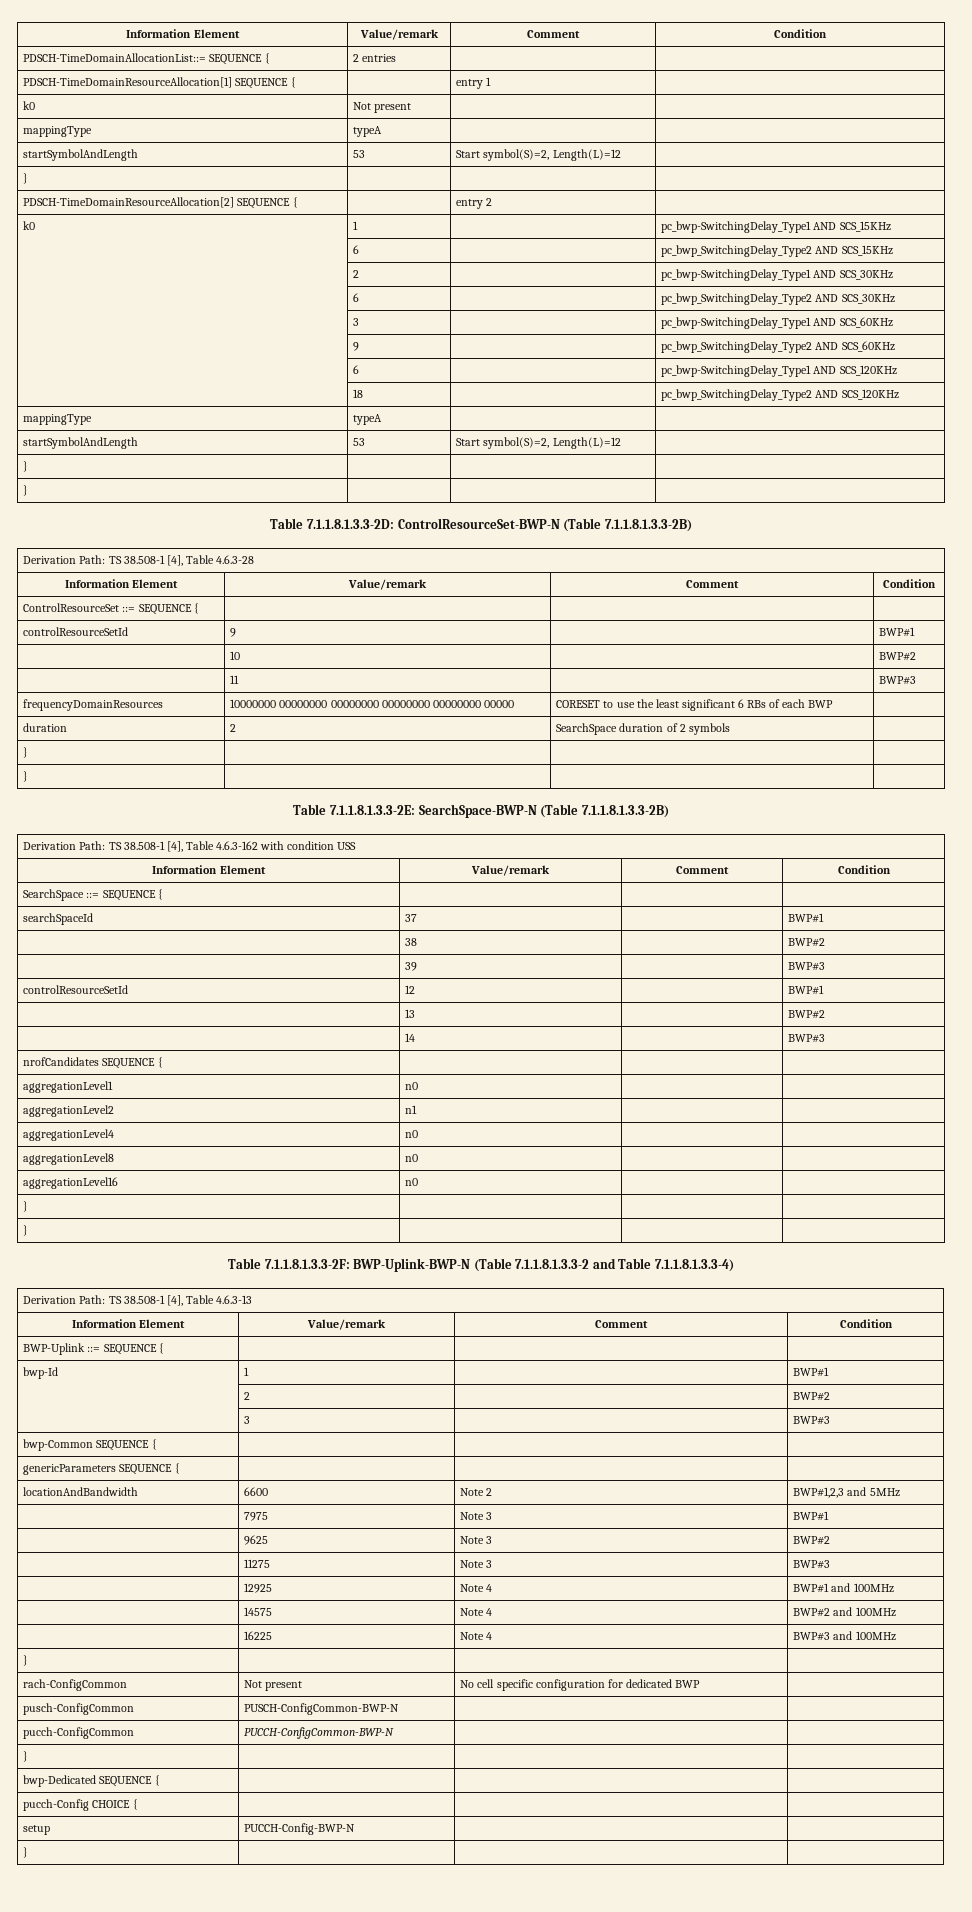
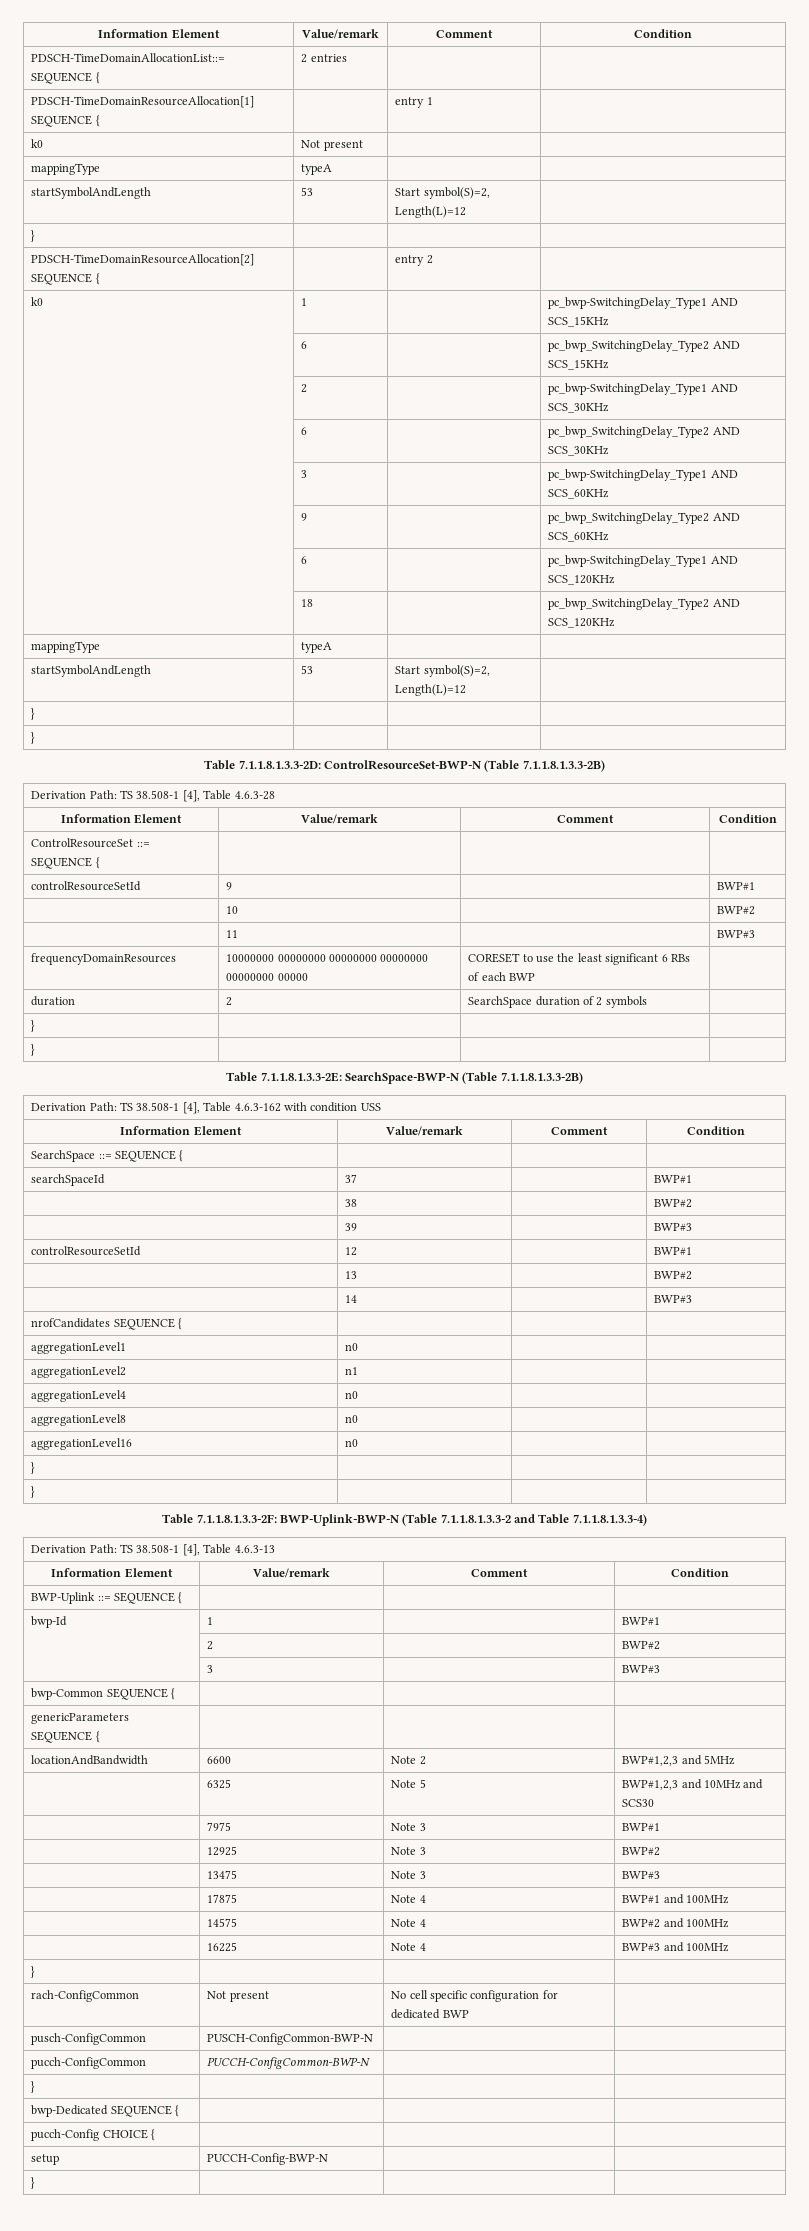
+ | 6325 | Note 5 | BWP#1,2,3 and 10MHz and SCS30
- | 9625 | Note 3 | BWP#2
+ | 12925 | Note 3 | BWP#2
- | 11275 | Note 3 | BWP#3
+ | 13475 | Note 3 | BWP#3
- | 12925 | Note 4 | BWP#1 and 100MHz
+ | 17875 | Note 4 | BWP#1 and 100MHz

